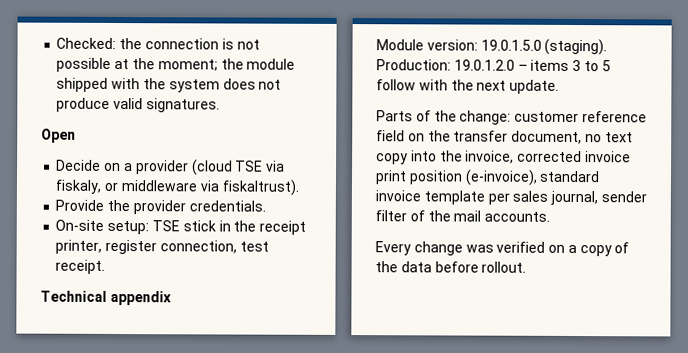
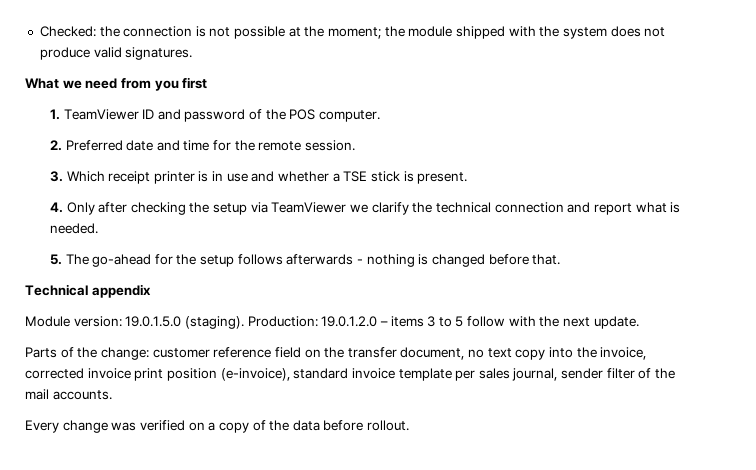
- Open
- Decide on a provider (cloud TSE via fiskaly, or middleware via fiskaltrust).
- Provide the provider credentials.
- On-site setup: TSE stick in the receipt printer, register connection, test receipt.
+ What we need from you first
+ 1. TeamViewer ID and password of the POS computer.
+ 2. Preferred date and time for the remote session.
+ 3. Which receipt printer is in use and whether a TSE stick is present.
+ 4. Only after checking the setup via TeamViewer we clarify the technical connection and report what is needed.
+ 5. The go-ahead for the setup follows afterwards - nothing is changed before that.

